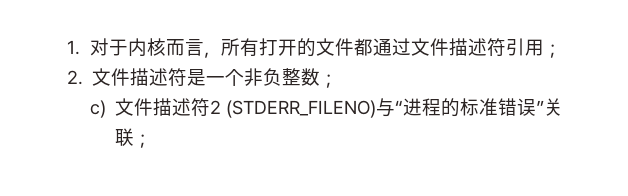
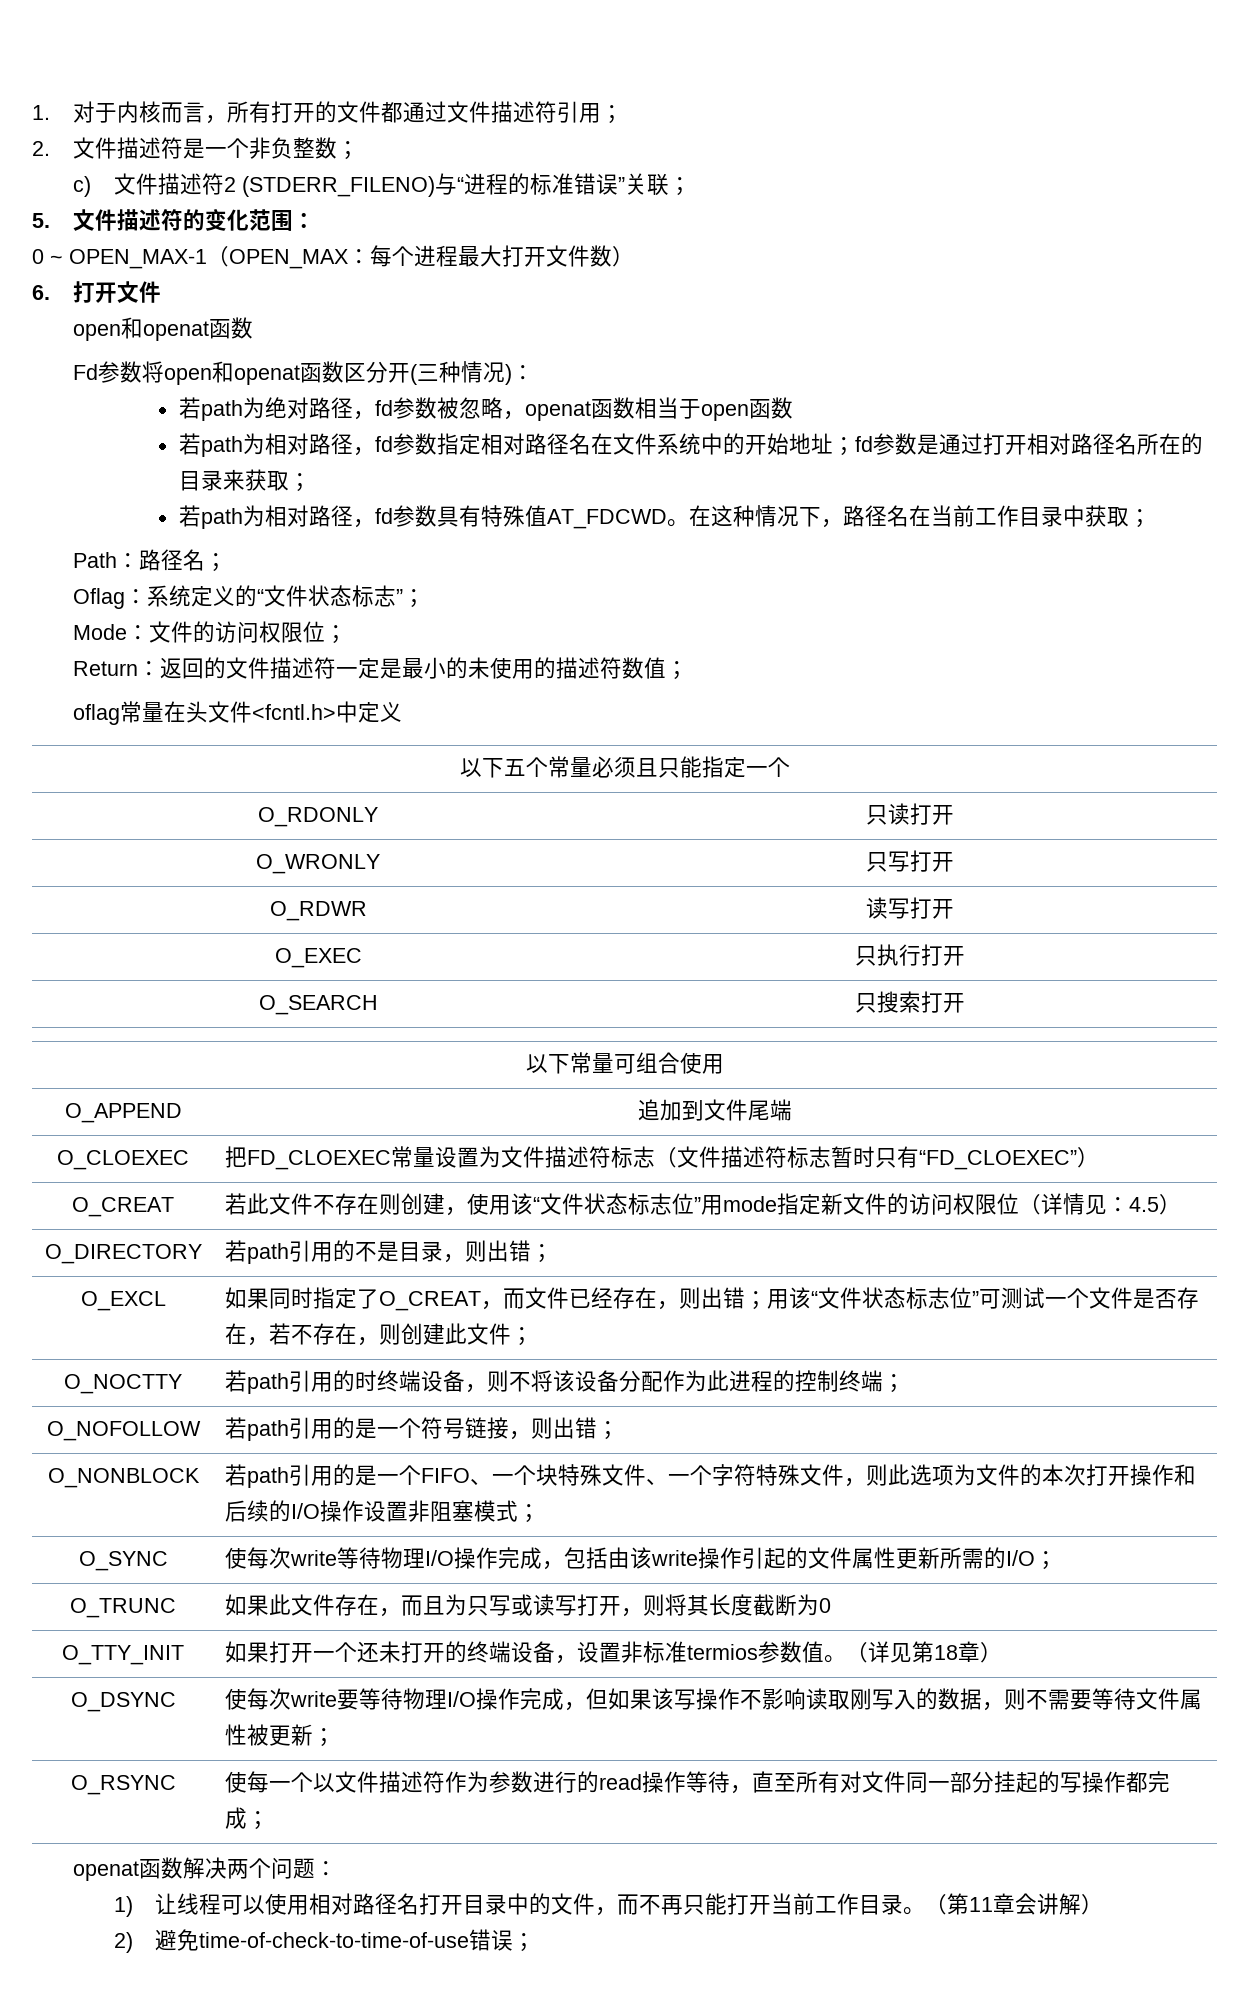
+ 5.文件描述符的变化范围：
+ 0 ~ OPEN_MAX-1（OPEN_MAX：每个进程最大打开文件数）
+ 6.打开文件
+ open和openat函数
+ Fd参数将open和openat函数区分开(三种情况)：
+ 若path为绝对路径，fd参数被忽略，openat函数相当于open函数
+ 若path为相对路径，fd参数指定相对路径名在文件系统中的开始地址；fd参数是通过打开相对路径名所在的目录来获取；
+ 若path为相对路径，fd参数具有特殊值AT_FDCWD。在这种情况下，路径名在当前工作目录中获取；
+ Path：路径名；
+ Oflag：系统定义的“文件状态标志”；
+ Mode：文件的访问权限位；
+ Return：返回的文件描述符一定是最小的未使用的描述符数值；
+ oflag常量在头文件<fcntl.h>中定义
+ 以下五个常量必须且只能指定一个
+ O_RDONLY | 只读打开
+ O_WRONLY | 只写打开
+ O_RDWR | 读写打开
+ O_EXEC | 只执行打开
+ O_SEARCH | 只搜索打开
+ 以下常量可组合使用
+ O_APPEND | 追加到文件尾端
+ O_CLOEXEC | 把FD_CLOEXEC常量设置为文件描述符标志（文件描述符标志暂时只有“FD_CLOEXEC”）
+ O_CREAT | 若此文件不存在则创建，使用该“文件状态标志位”用mode指定新文件的访问权限位（详情见：4.5）
+ O_DIRECTORY | 若path引用的不是目录，则出错；
+ O_EXCL | 如果同时指定了O_CREAT，而文件已经存在，则出错；用该“文件状态标志位”可测试一个文件是否存在，若不存在，则创建此文件；
+ O_NOCTTY | 若path引用的时终端设备，则不将该设备分配作为此进程的控制终端；
+ O_NOFOLLOW | 若path引用的是一个符号链接，则出错；
+ O_NONBLOCK | 若path引用的是一个FIFO、一个块特殊文件、一个字符特殊文件，则此选项为文件的本次打开操作和后续的I/O操作设置非阻塞模式；
+ O_SYNC | 使每次write等待物理I/O操作完成，包括由该write操作引起的文件属性更新所需的I/O；
+ O_TRUNC | 如果此文件存在，而且为只写或读写打开，则将其长度截断为0
+ O_TTY_INIT | 如果打开一个还未打开的终端设备，设置非标准termios参数值。（详见第18章）
+ O_DSYNC | 使每次write要等待物理I/O操作完成，但如果该写操作不影响读取刚写入的数据，则不需要等待文件属性被更新；
+ O_RSYNC | 使每一个以文件描述符作为参数进行的read操作等待，直至所有对文件同一部分挂起的写操作都完成；
+ openat函数解决两个问题：
+ 1)让线程可以使用相对路径名打开目录中的文件，而不再只能打开当前工作目录。（第11章会讲解）
+ 2)避免time-of-check-to-time-of-use错误；

